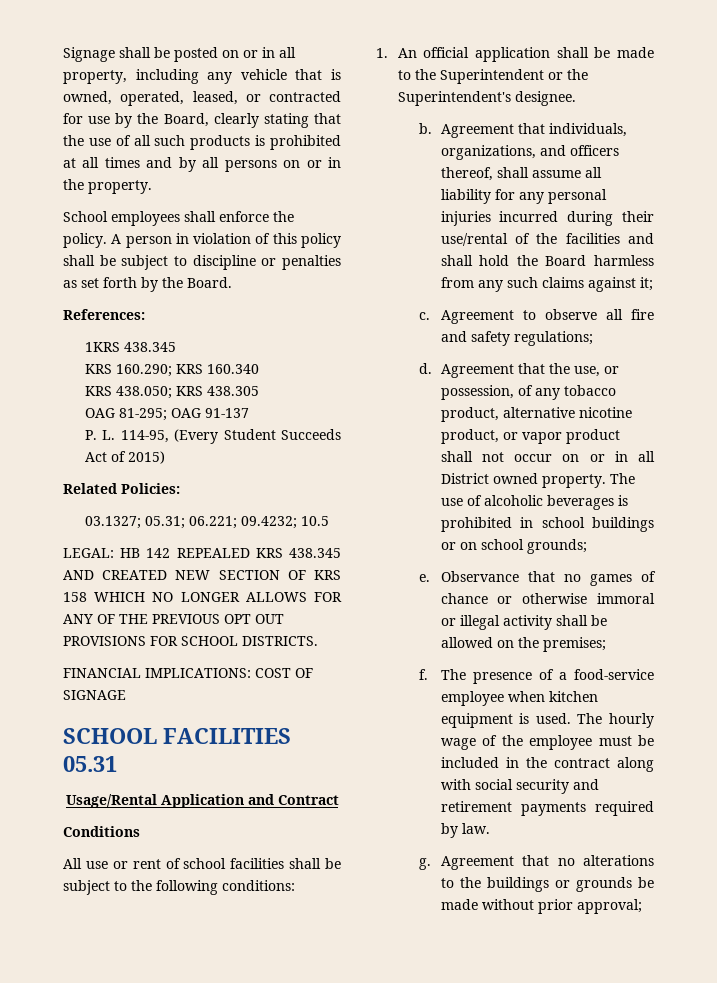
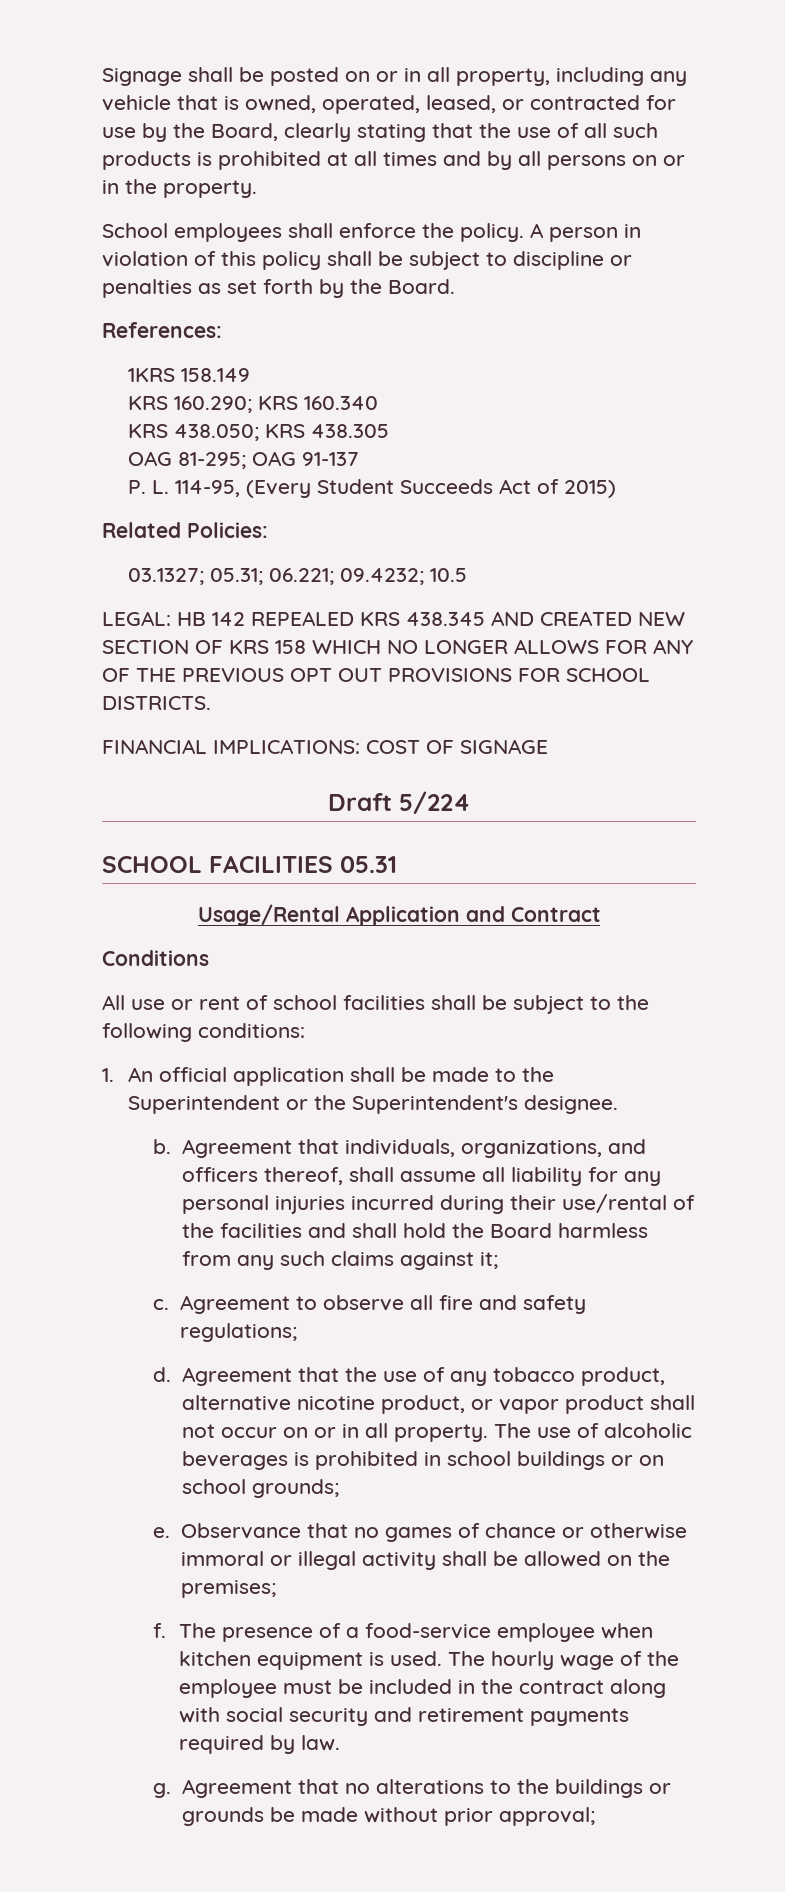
- 1KRS 438.345
+ 1KRS 158.149
+ Draft 5/224
- Agreement that the use, or possession, of any tobacco product, alternative nicotine product, or vapor product shall not occur on or in all District owned property.
+ Agreement that the use of any tobacco product, alternative nicotine product, or vapor product shall not occur on or in all property.

